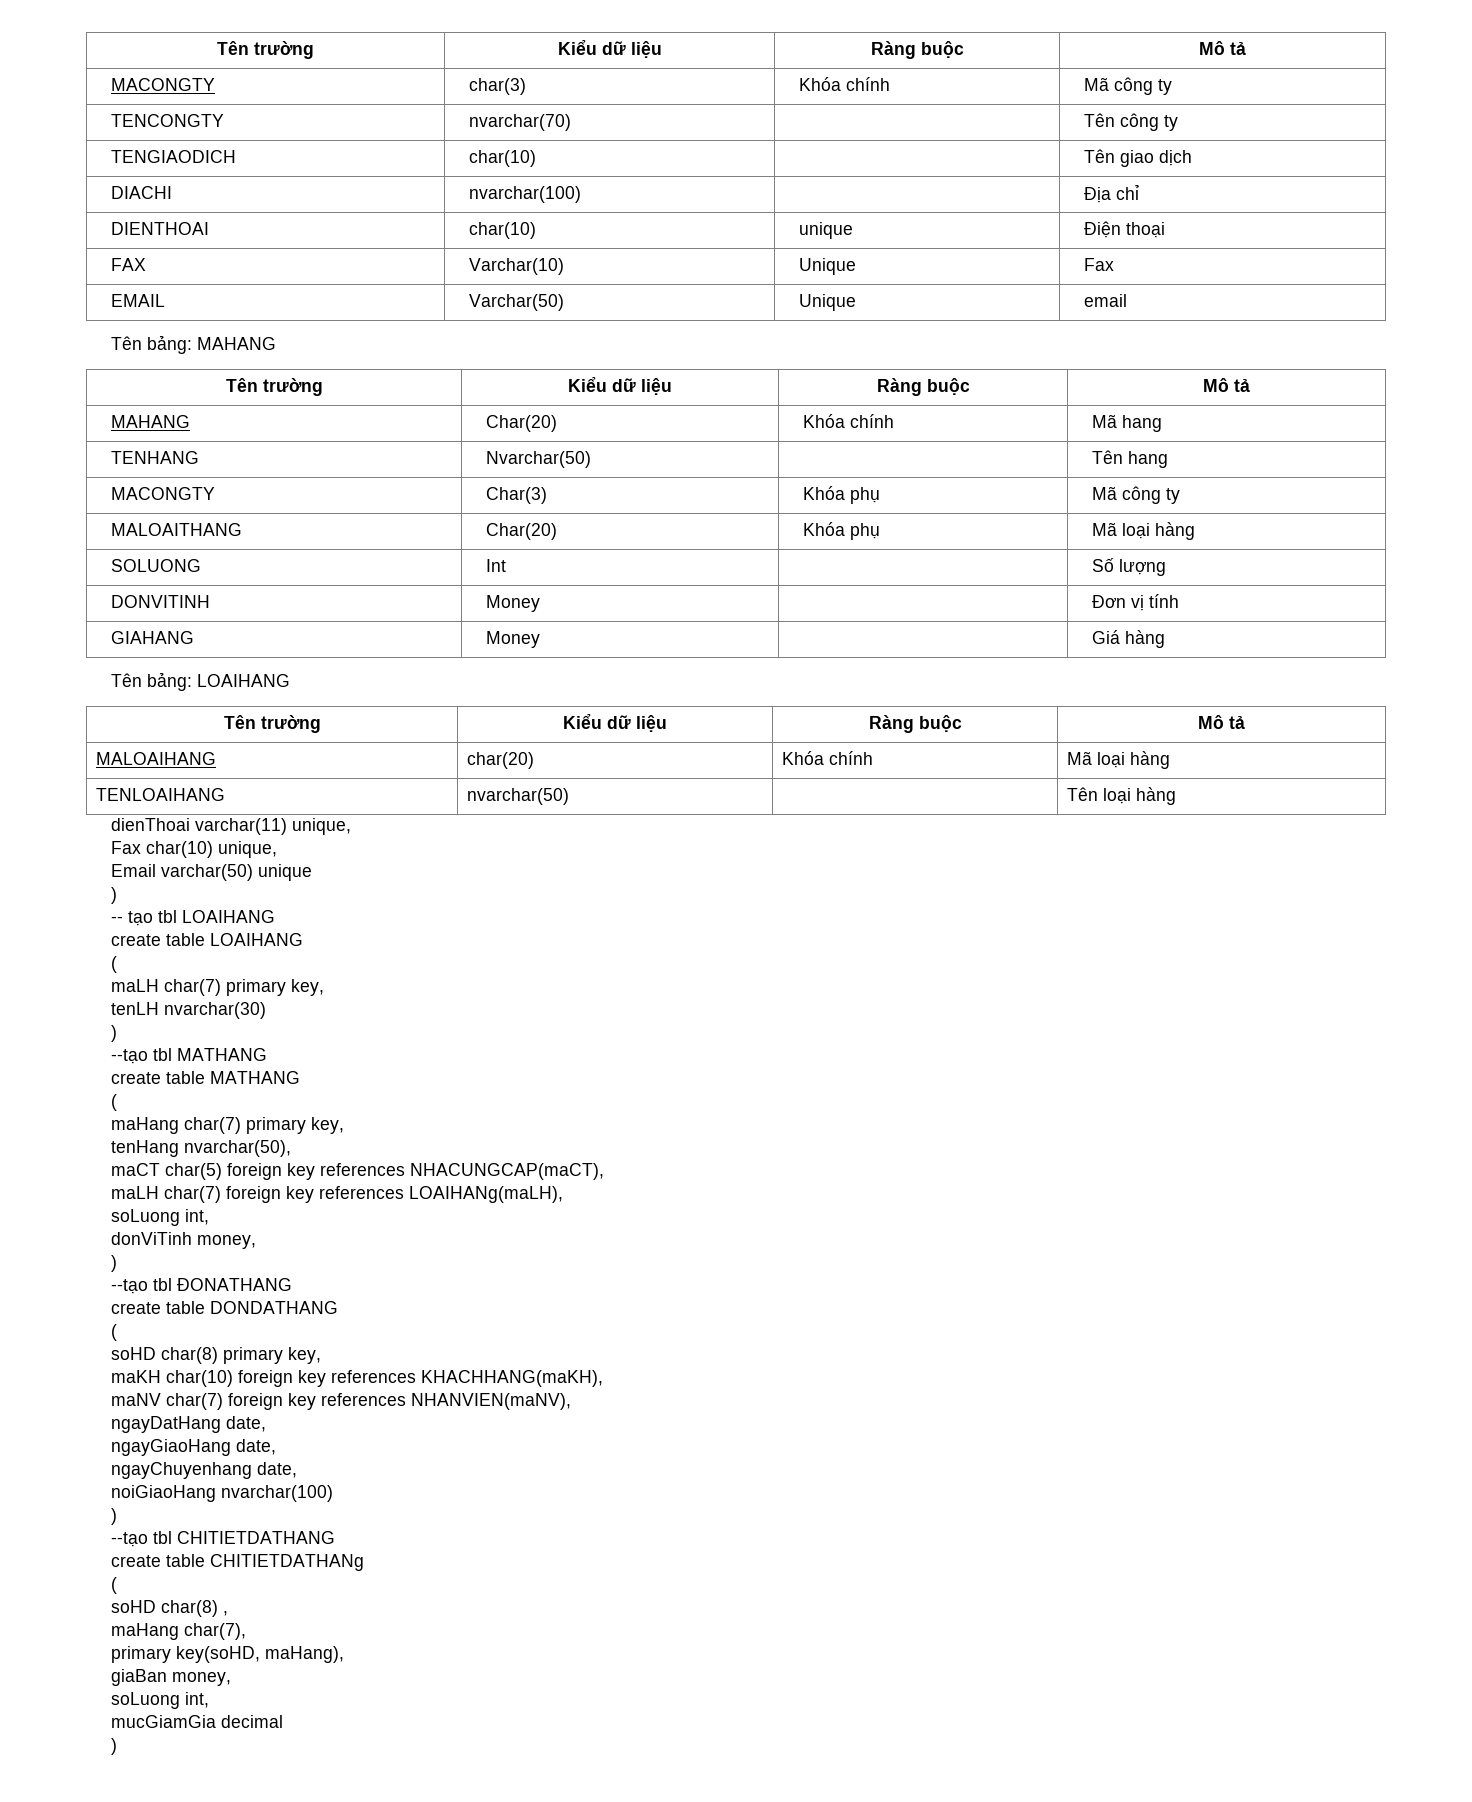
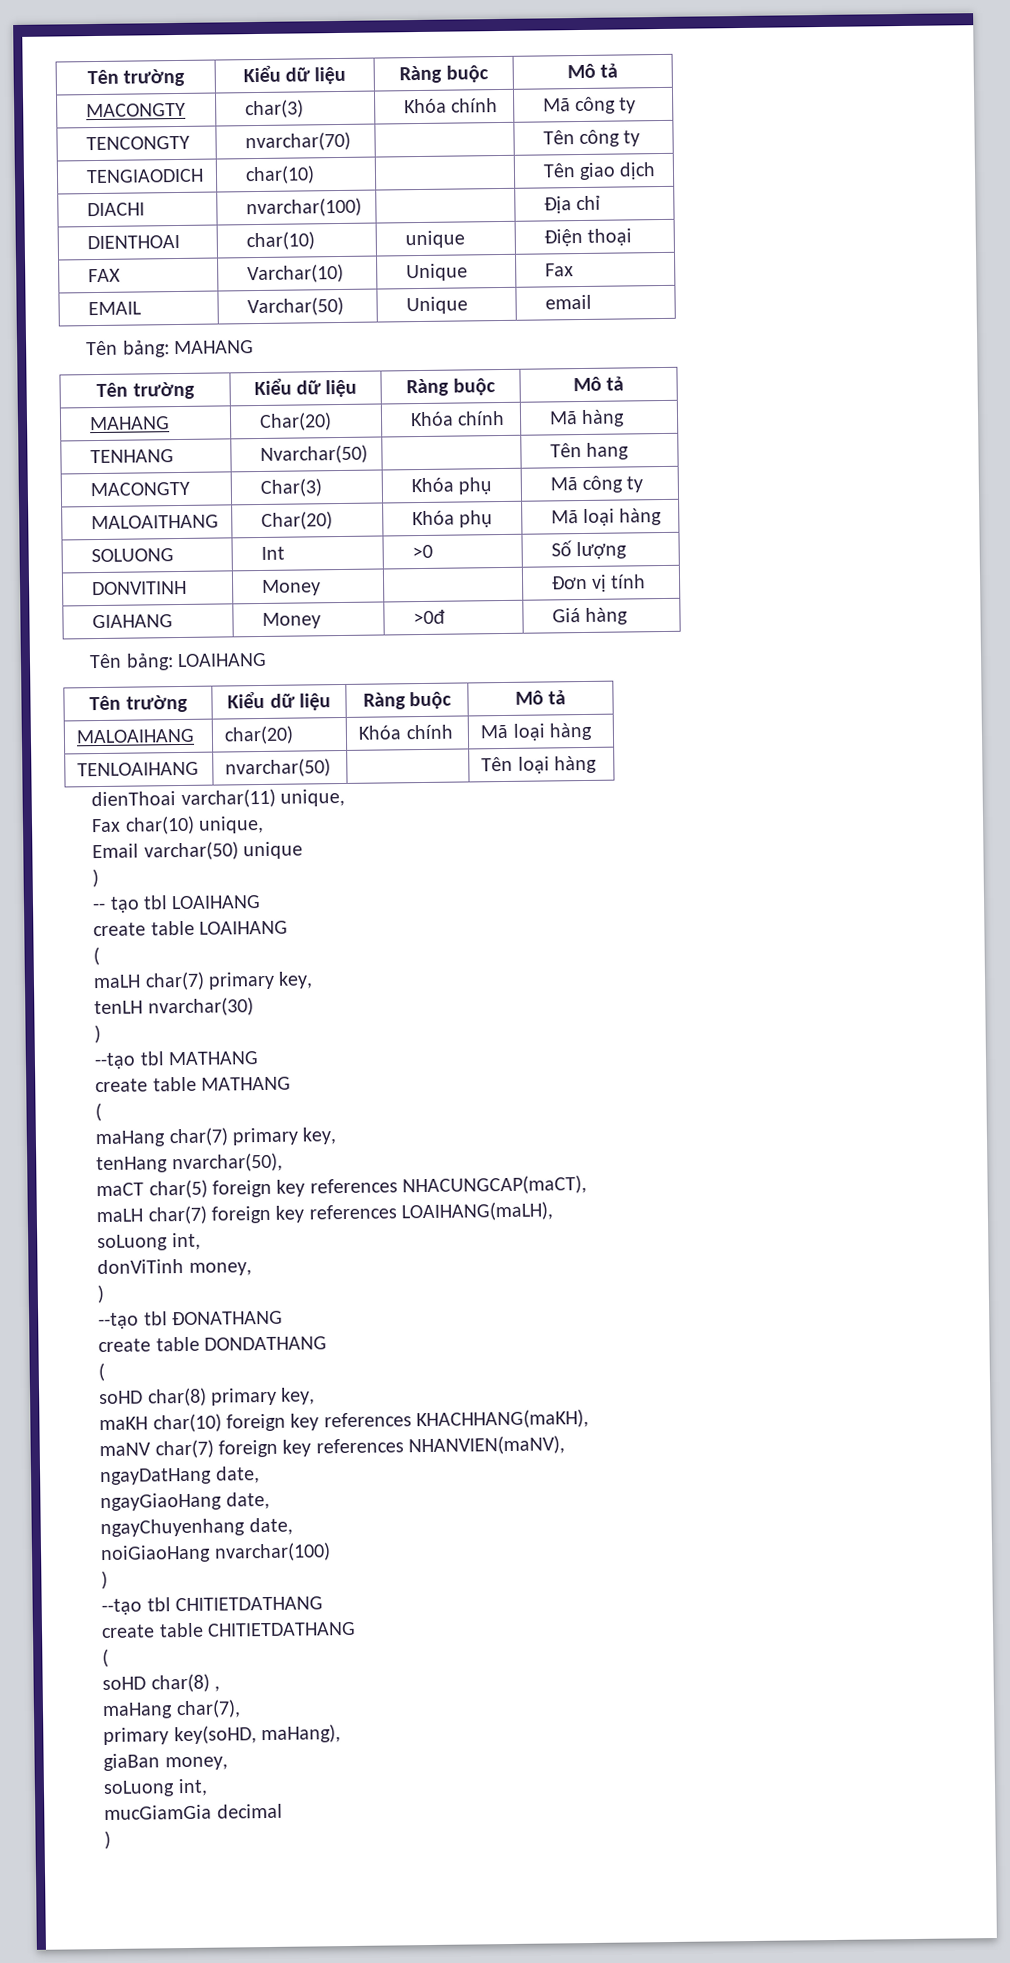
- MAHANG | Char(20) | Khóa chính | Mã hang
+ MAHANG | Char(20) | Khóa chính | Mã hàng
- SOLUONG | Int | | Số lượng
+ SOLUONG | Int | >0 | Số lượng
- GIAHANG | Money | | Giá hàng
+ GIAHANG | Money | >0đ | Giá hàng
- maLH char(7) foreign key references LOAIHANg(maLH),
+ maLH char(7) foreign key references LOAIHANG(maLH),
- create table CHITIETDATHANg
+ create table CHITIETDATHANG

